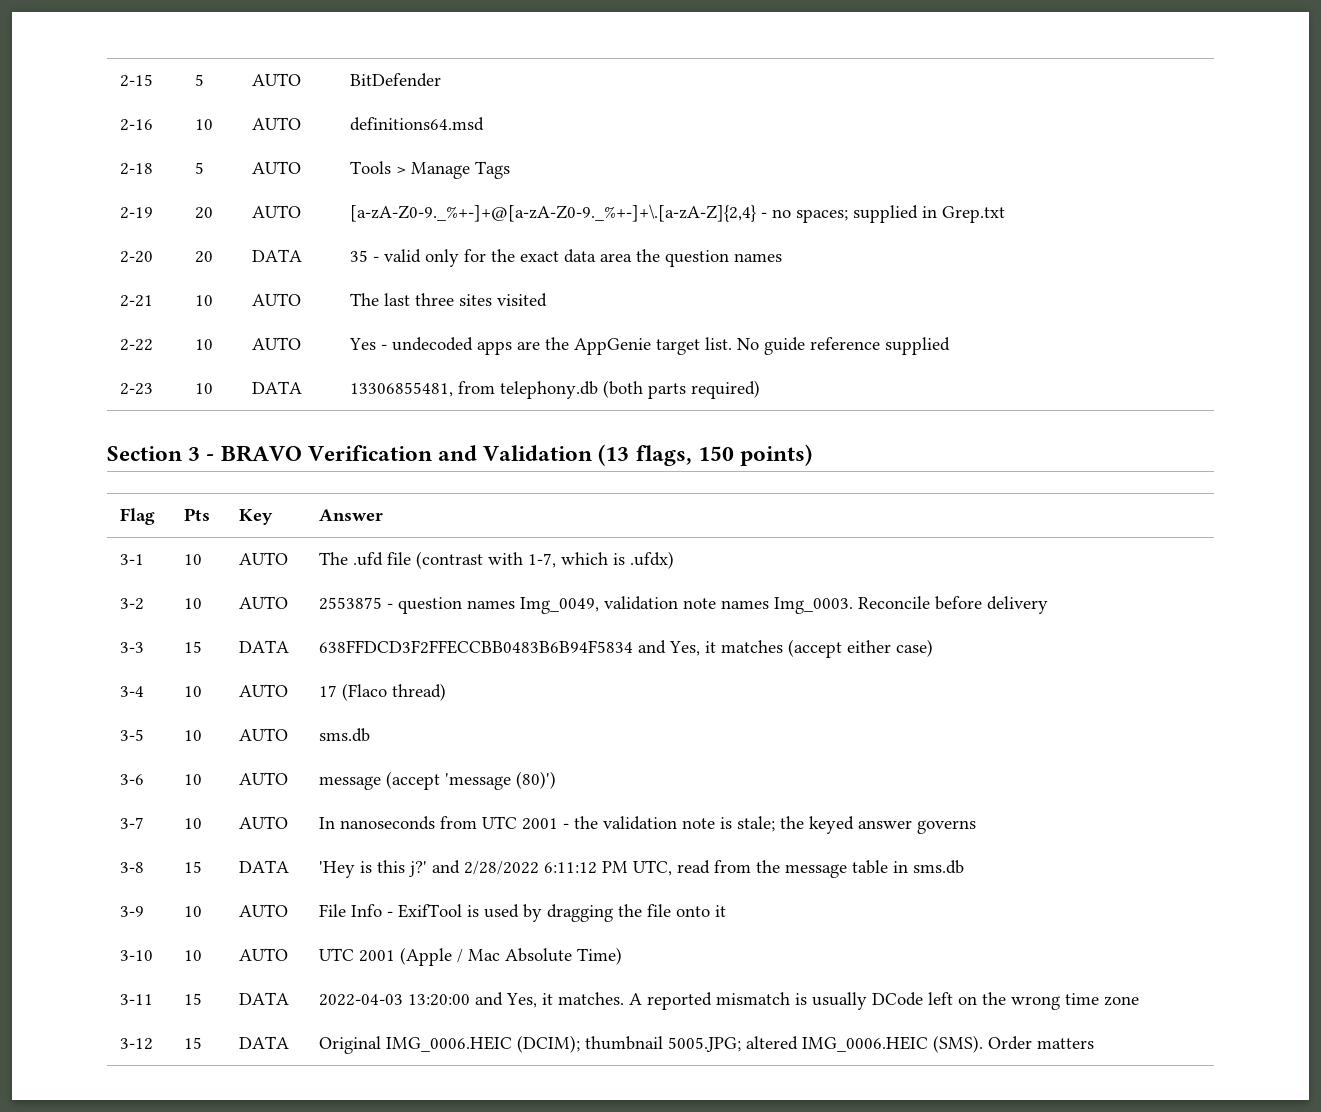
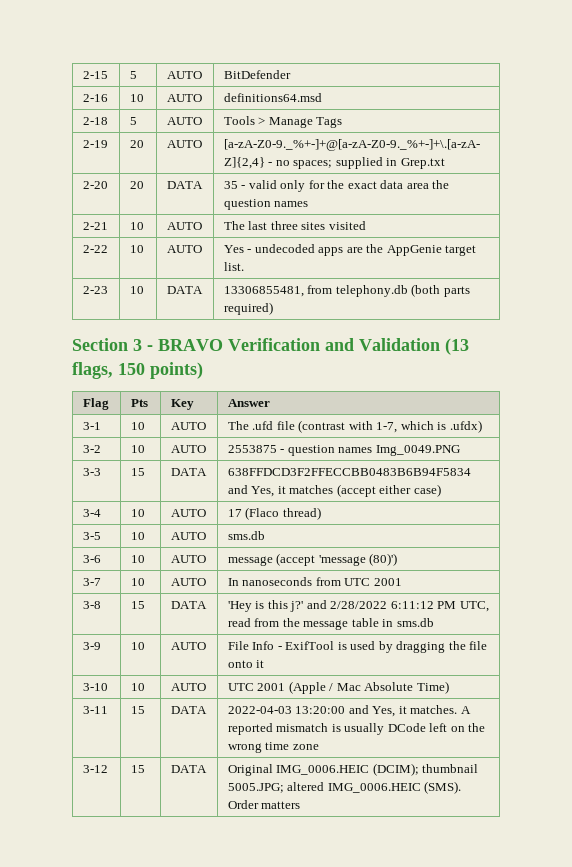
- 2-22 | 10 | AUTO | Yes - undecoded apps are the AppGenie target list. No guide reference supplied
+ 2-22 | 10 | AUTO | Yes - undecoded apps are the AppGenie target list.
- 3-2 | 10 | AUTO | 2553875 - question names Img_0049, validation note names Img_0003. Reconcile before delivery
+ 3-2 | 10 | AUTO | 2553875 - question names Img_0049.PNG
- 3-7 | 10 | AUTO | In nanoseconds from UTC 2001 - the validation note is stale; the keyed answer governs
+ 3-7 | 10 | AUTO | In nanoseconds from UTC 2001

